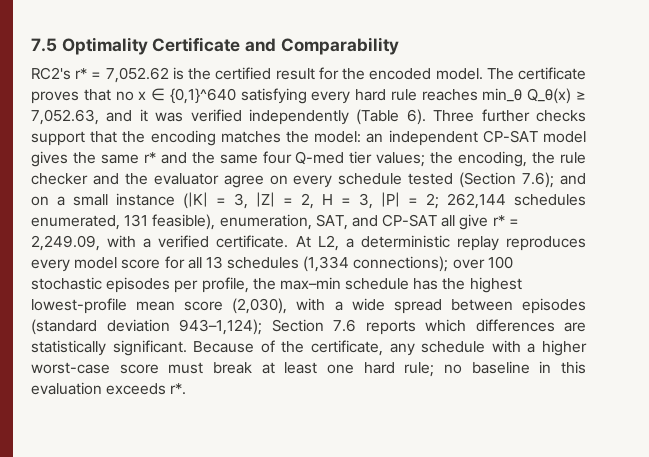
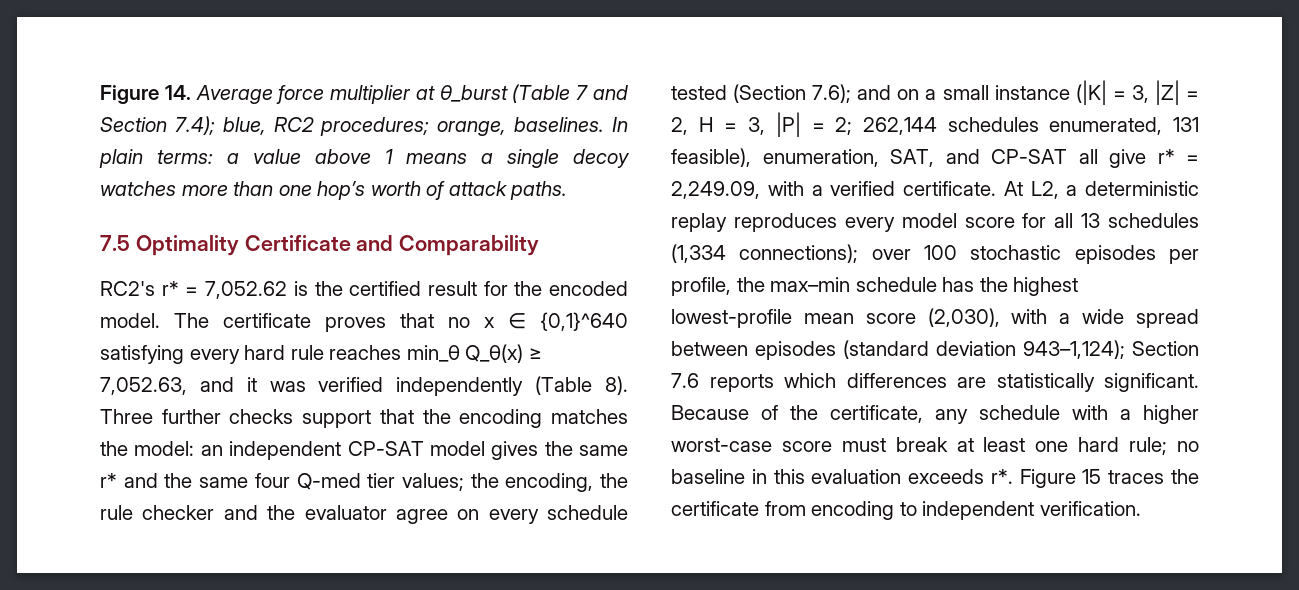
+ Figure 14. Average force multiplier at θ_burst (Table 7 and Section 7.4); blue, RC2 procedures; orange, baselines. In plain terms: a value above 1 means a single decoy watches more than one hop’s worth of attack paths.
- The certificate proves that no x ∈ {0,1}^640 satisfying every hard rule reaches min_θ Q_θ(x) ≥ 7,052.63, and it was verified independently (Table 6).
+ The certificate proves that no x ∈ {0,1}^640 satisfying every hard rule reaches min_θ Q_θ(x) ≥ 7,052.63, and it was verified independently (Table 8).
+ Figure 15 traces the certificate from encoding to independent verification.

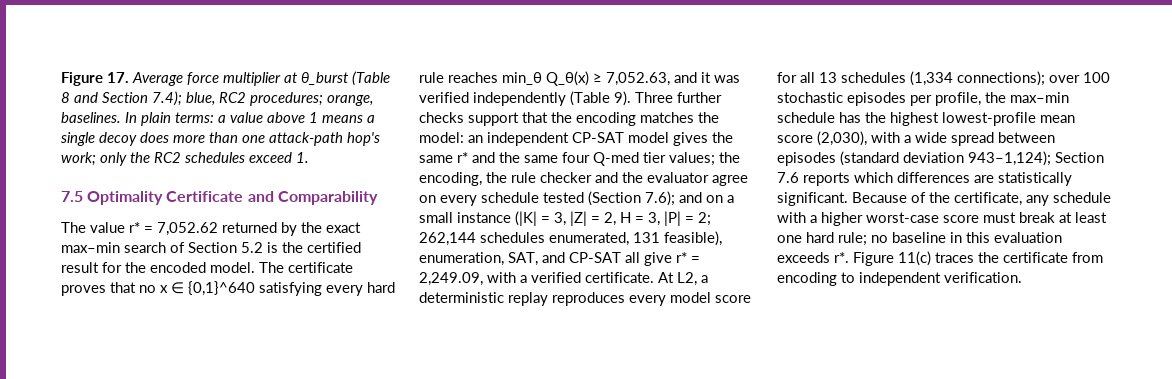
- Figure 14. Average force multiplier at θ_burst (Table 7 and Section 7.4); blue, RC2 procedures; orange, baselines.
+ Figure 17. Average force multiplier at θ_burst (Table 8 and Section 7.4); blue, RC2 procedures; orange, baselines.
- In plain terms: a value above 1 means a single decoy watches more than one hop’s worth of attack paths.
+ In plain terms: a value above 1 means a single decoy does more than one attack-path hop's work; only the RC2 schedules exceed 1.
- RC2's r* = 7,052.62 is the certified result for the encoded model.
+ The value r* = 7,052.62 returned by the exact max–min search of Section 5.2 is the certified result for the encoded model.
- The certificate proves that no x ∈ {0,1}^640 satisfying every hard rule reaches min_θ Q_θ(x) ≥ 7,052.63, and it was verified independently (Table 8).
+ The certificate proves that no x ∈ {0,1}^640 satisfying every hard rule reaches min_θ Q_θ(x) ≥ 7,052.63, and it was verified independently (Table 9).
- Figure 15 traces the certificate from encoding to independent verification.
+ Figure 11(c) traces the certificate from encoding to independent verification.

